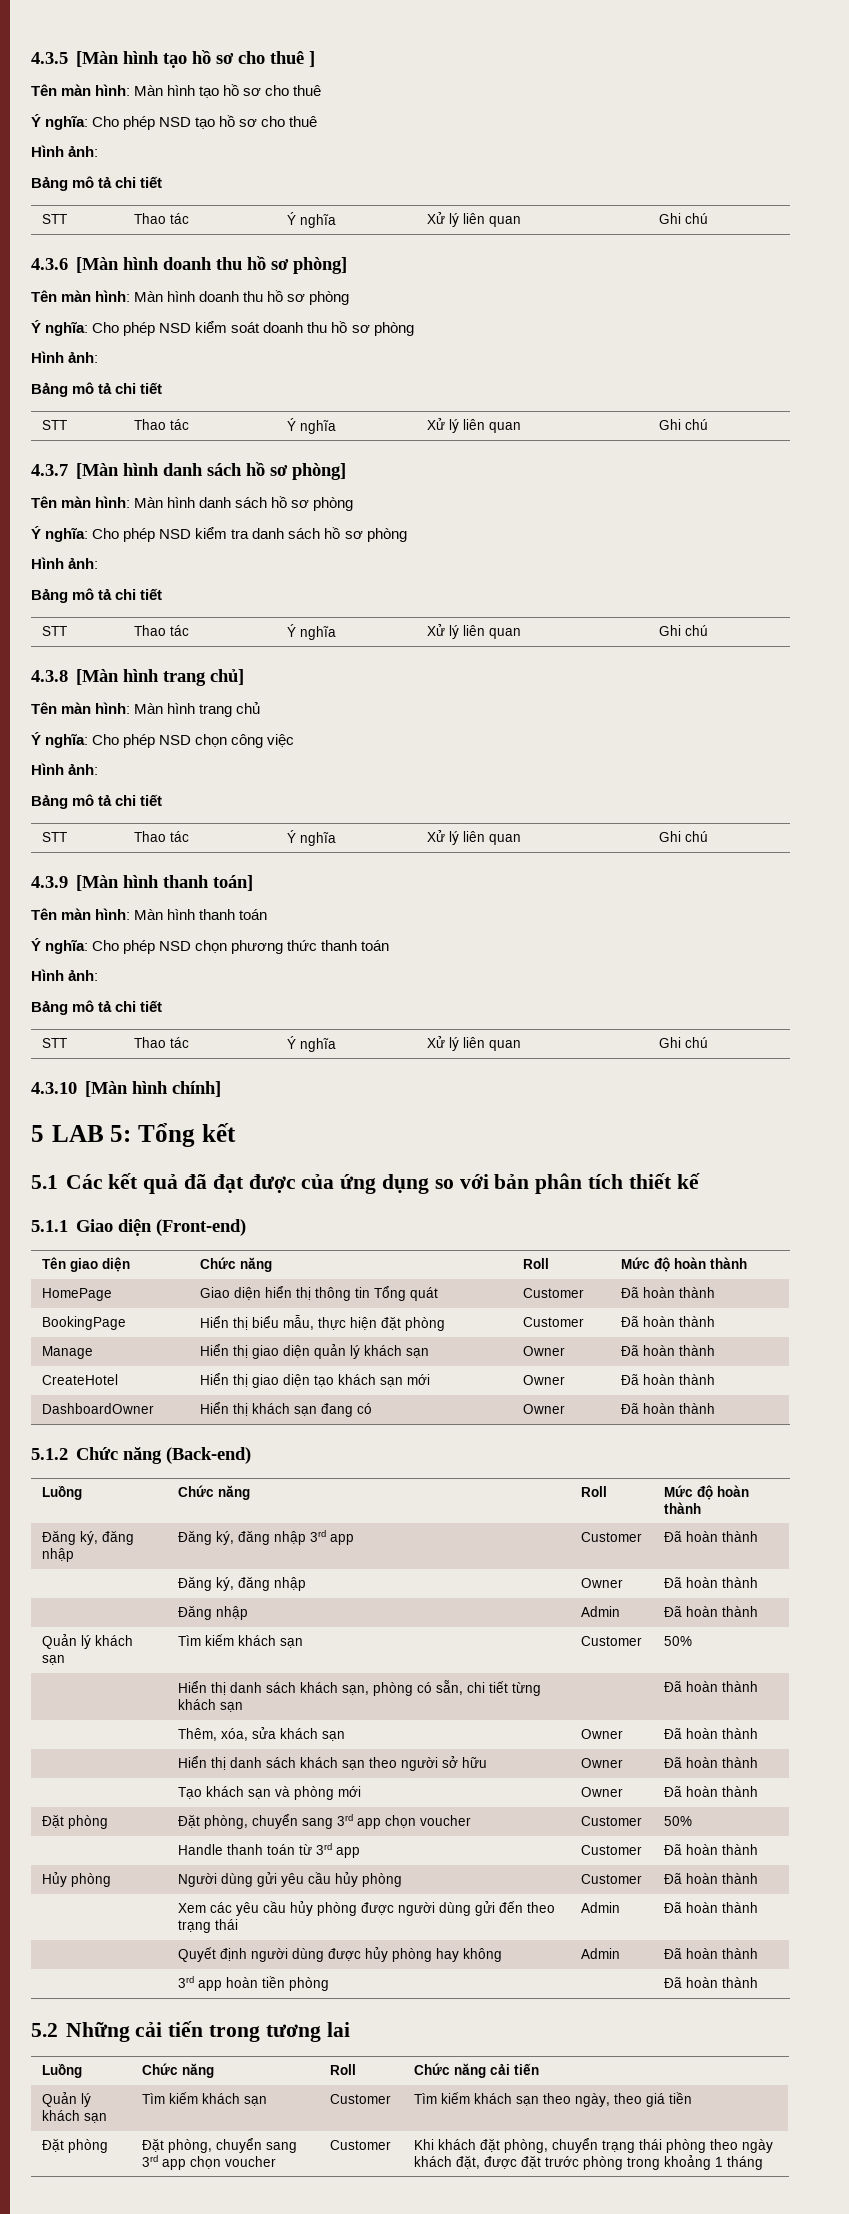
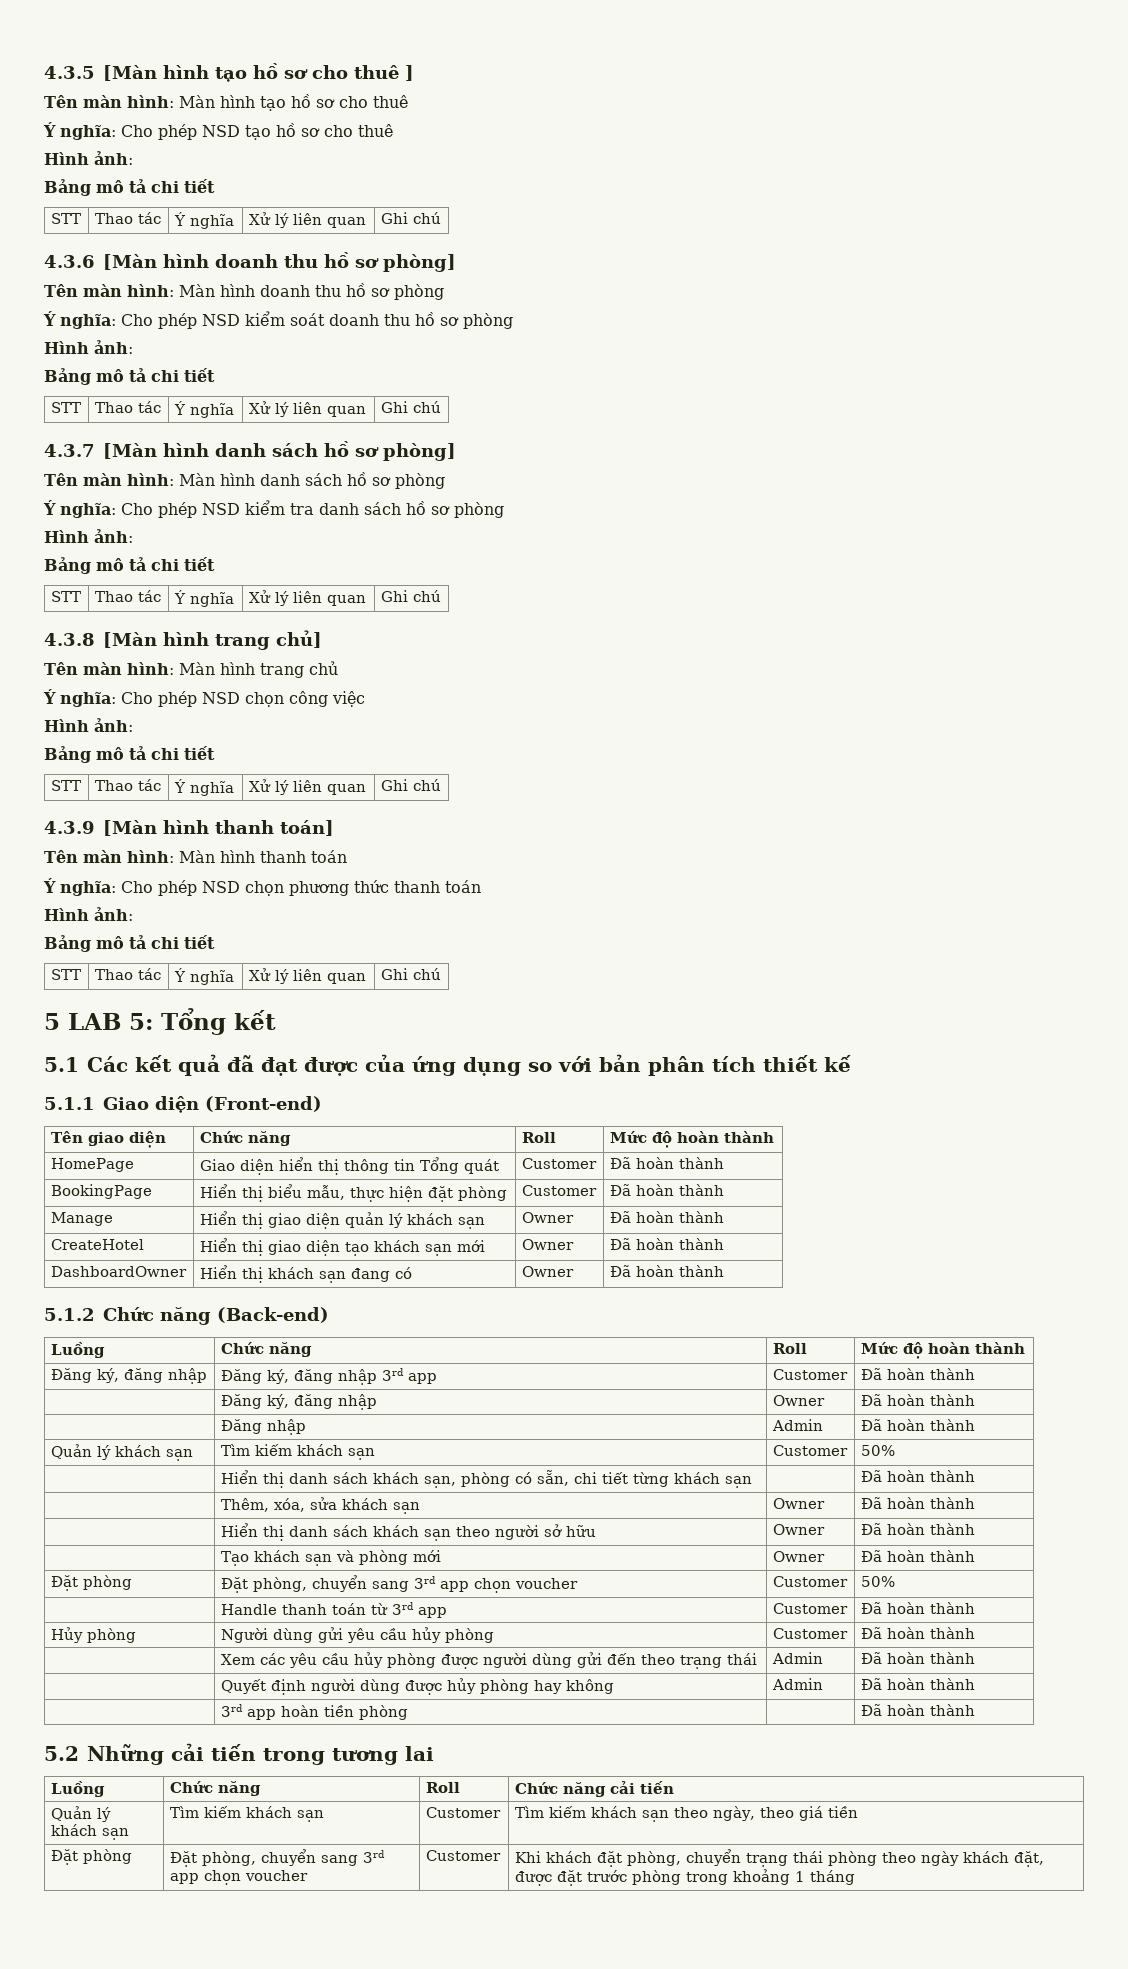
- 4.3.10 [Màn hình chính]

